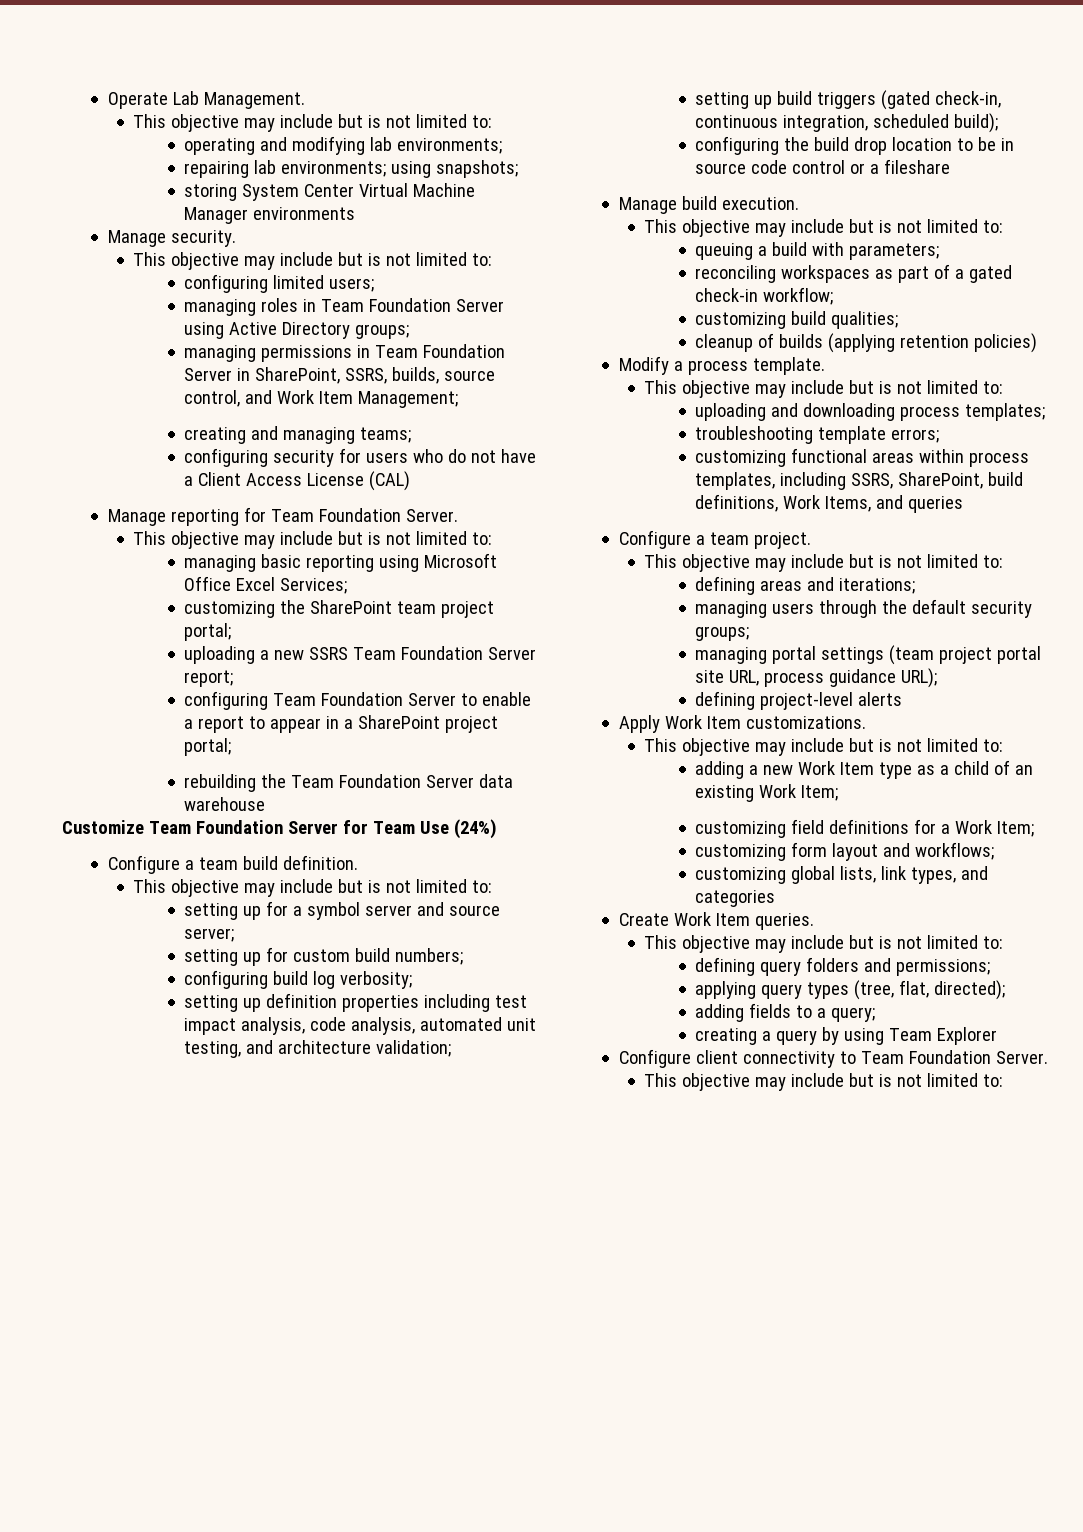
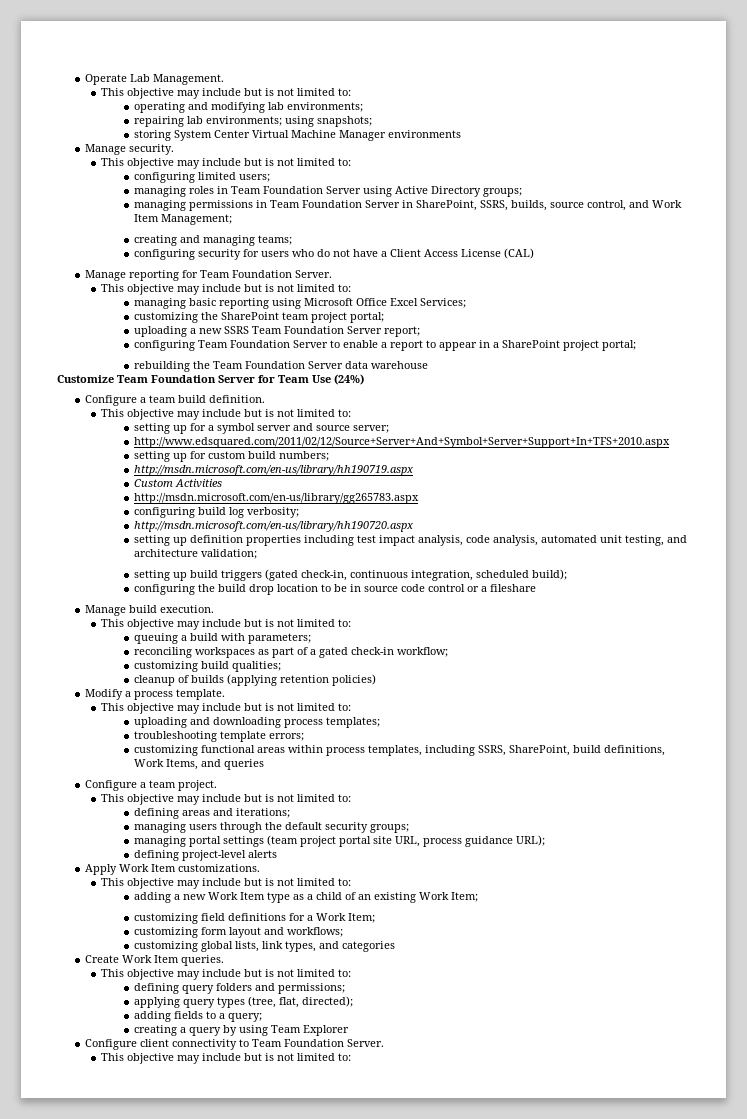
+ http://www.edsquared.com/2011/02/12/Source+Server+And+Symbol+Server+Support+In+TFS+2010.aspx
+ http://msdn.microsoft.com/en-us/library/hh190719.aspx
+ Custom Activities
+ http://msdn.microsoft.com/en-us/library/gg265783.aspx
+ http://msdn.microsoft.com/en-us/library/hh190720.aspx

